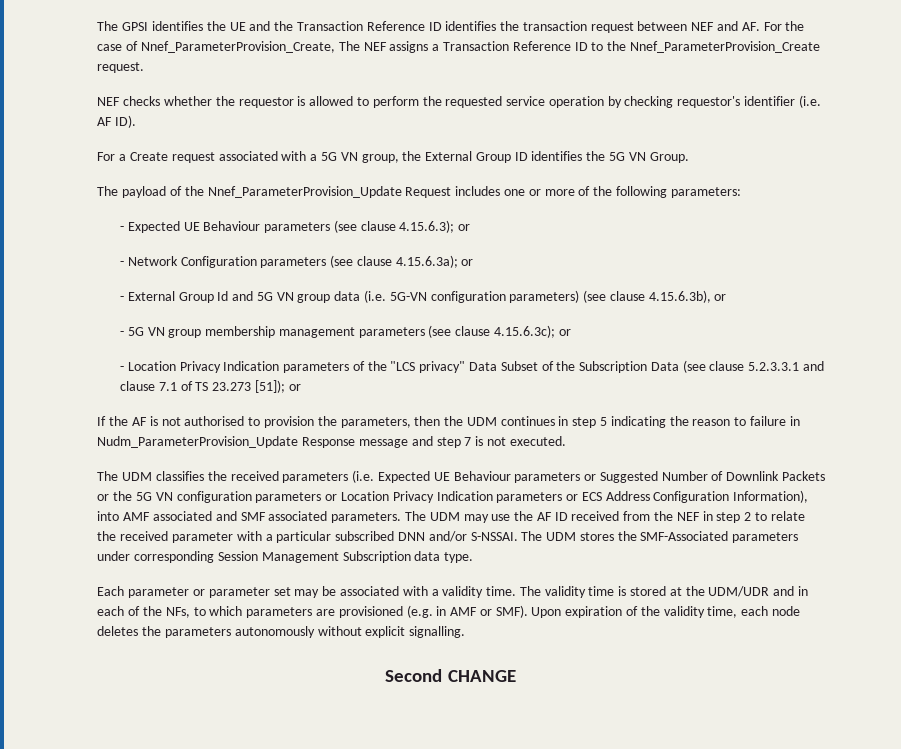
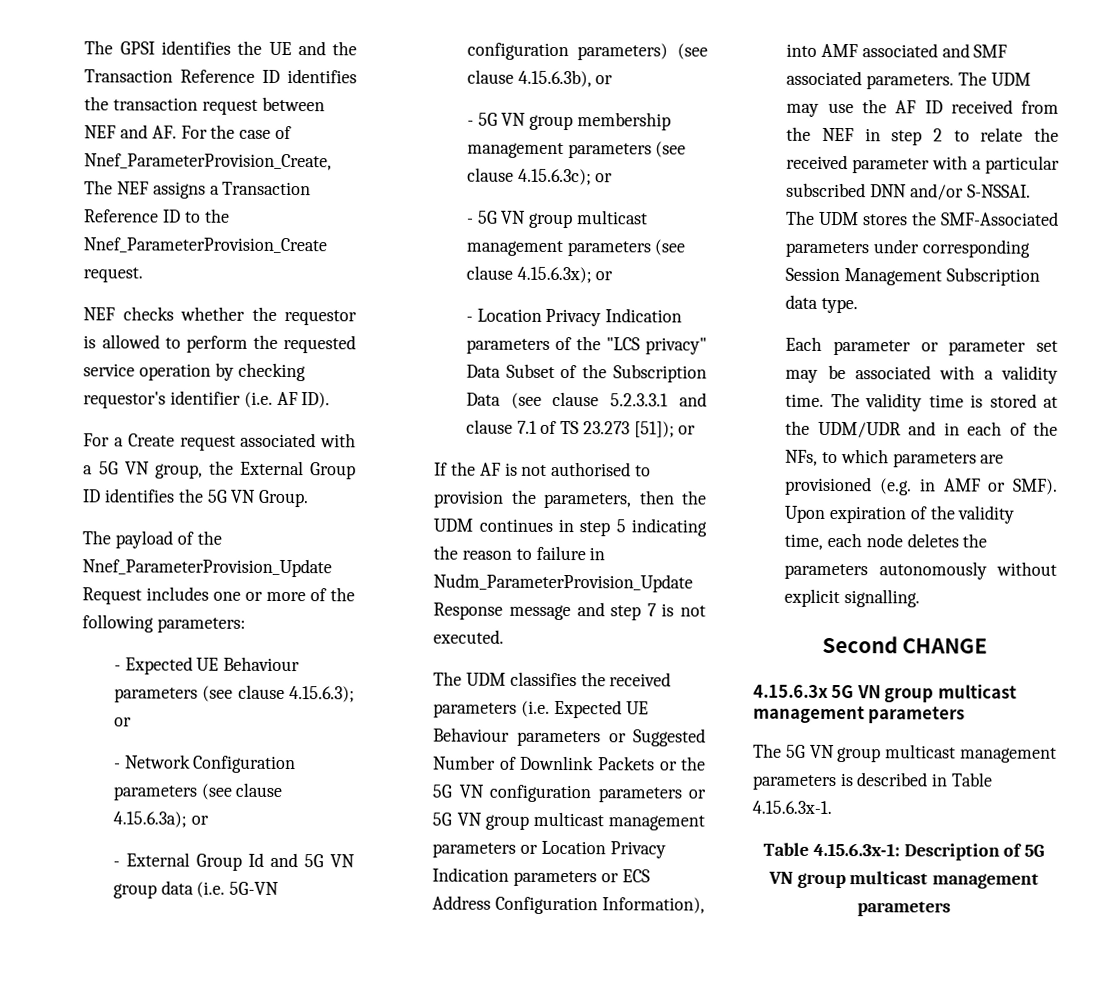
+ - 5G VN group multicast management parameters (see clause 4.15.6.3x); or
- The UDM classifies the received parameters (i.e. Expected UE Behaviour parameters or Suggested Number of Downlink Packets or the 5G VN configuration parameters or Location Privacy Indication parameters or ECS Address Configuration Information), into AMF associated and SMF associated parameters.
+ The UDM classifies the received parameters (i.e. Expected UE Behaviour parameters or Suggested Number of Downlink Packets or the 5G VN configuration parameters or 5G VN group multicast management parameters or Location Privacy Indication parameters or ECS Address Configuration Information), into AMF associated and SMF associated parameters.
+ 4.15.6.3x 5G VN group multicast management parameters
+ The 5G VN group multicast management parameters is described in Table 4.15.6.3x-1.
+ Table 4.15.6.3x-1: Description of 5G VN group multicast management parameters

